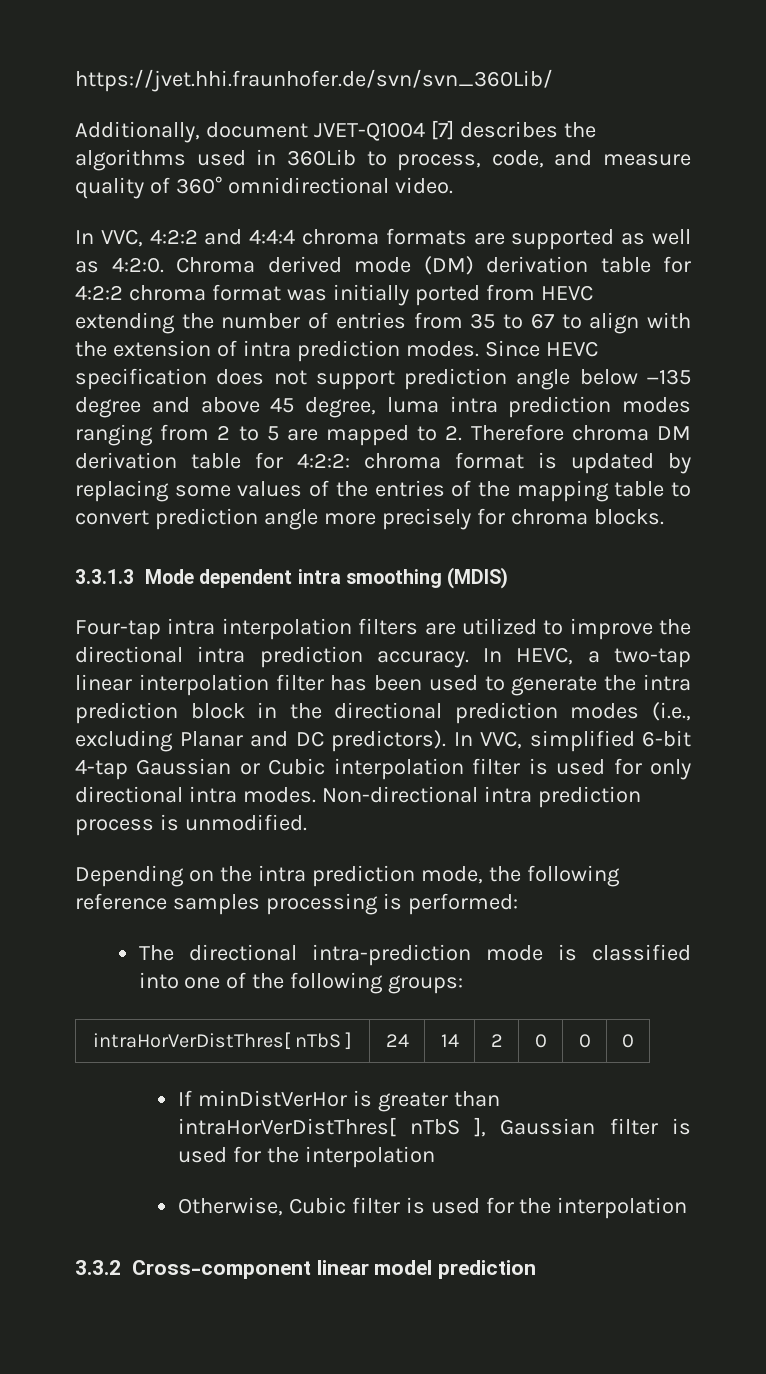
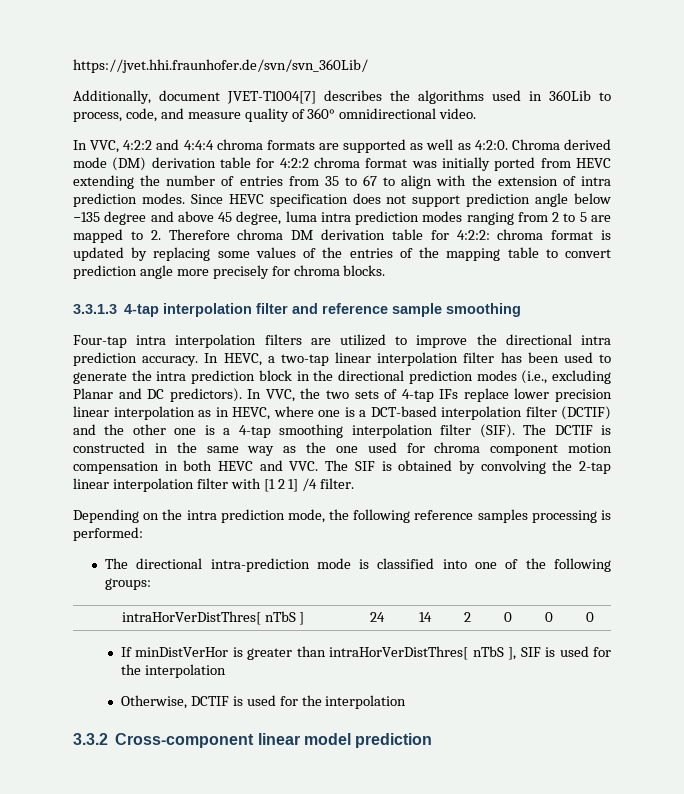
- Additionally, document JVET-Q1004 [7] describes the algorithms used in 360Lib to process, code, and measure quality of 360° omnidirectional video.
+ Additionally, document JVET-T1004[7] describes the algorithms used in 360Lib to process, code, and measure quality of 360° omnidirectional video.
- 3.3.1.3 Mode dependent intra smoothing (MDIS)
+ 3.3.1.3 4-tap interpolation filter and reference sample smoothing
- In VVC, simplified 6-bit 4-tap Gaussian or Cubic interpolation filter is used for only directional intra modes. Non-directional intra prediction process is unmodified.
+ In VVC, the two sets of 4-tap IFs replace lower precision linear interpolation as in HEVC, where one is a DCT-based interpolation filter (DCTIF) and the other one is a 4-tap smoothing interpolation filter (SIF). The DCTIF is constructed in the same way as the one used for chroma component motion compensation in both HEVC and VVC. The SIF is obtained by convolving the 2-tap linear interpolation filter with [1 2 1] /4 filter.
- If minDistVerHor is greater than intraHorVerDistThres[ nTbS ], Gaussian filter is used for the interpolation
+ If minDistVerHor is greater than intraHorVerDistThres[ nTbS ], SIF is used for the interpolation
- Otherwise, Cubic filter is used for the interpolation
+ Otherwise, DCTIF is used for the interpolation

